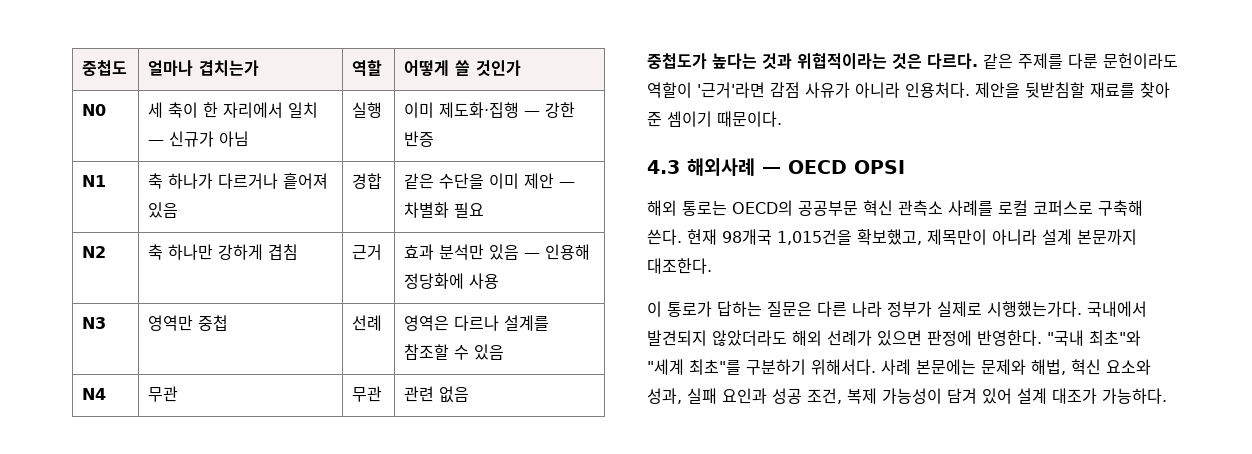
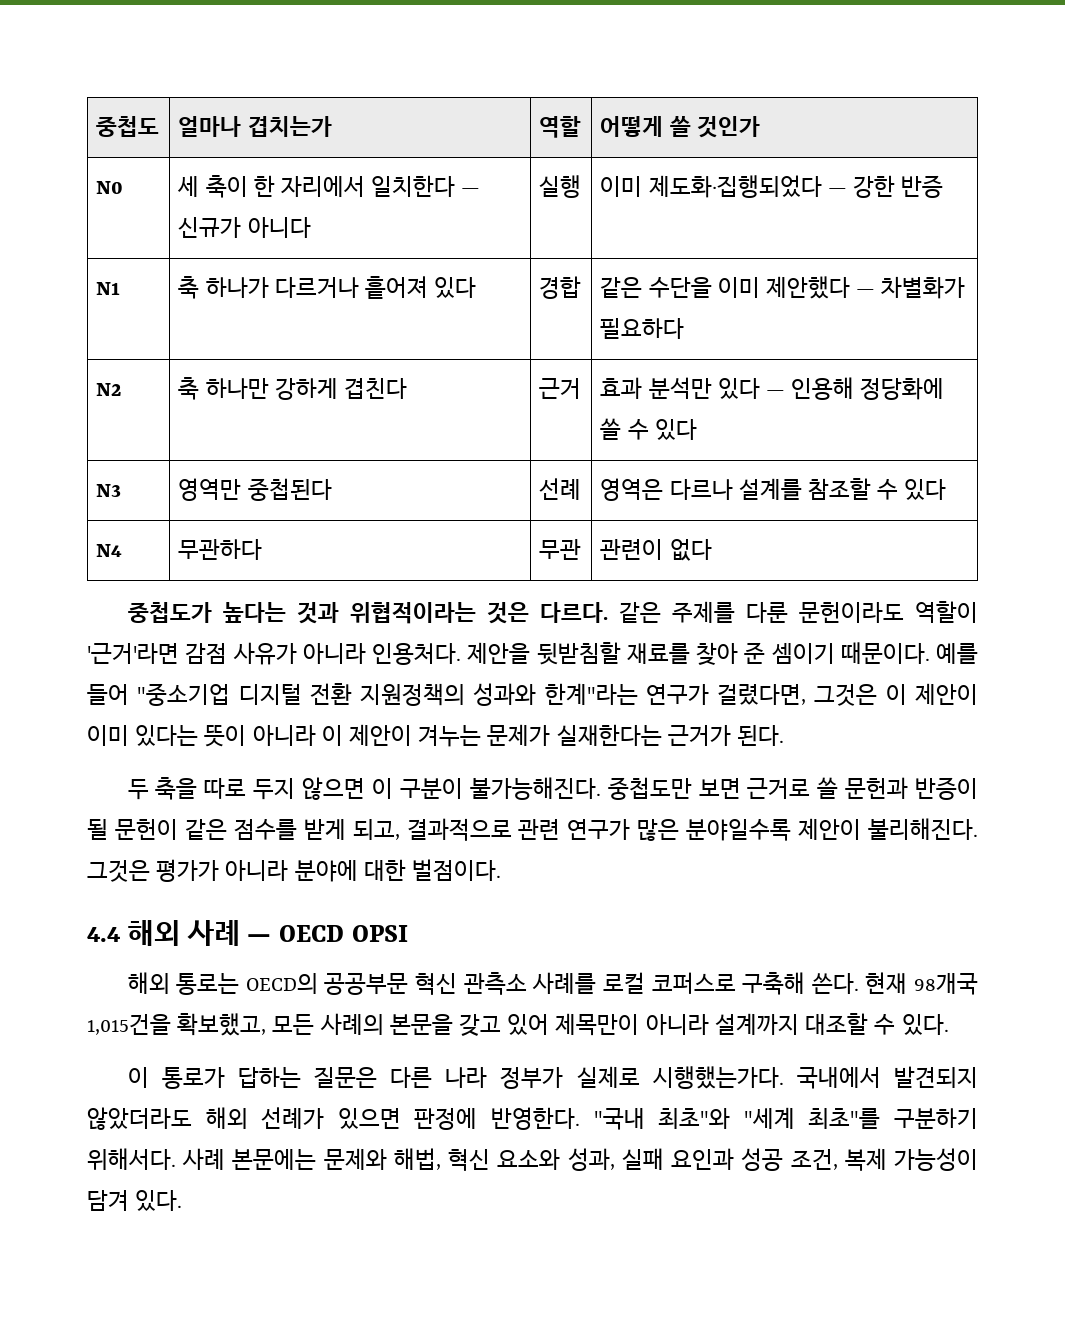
- N0 | 세 축이 한 자리에서 일치 — 신규가 아님 | 실행 | 이미 제도화·집행 — 강한 반증
+ N0 | 세 축이 한 자리에서 일치한다 — 신규가 아니다 | 실행 | 이미 제도화·집행되었다 — 강한 반증
- N1 | 축 하나가 다르거나 흩어져 있음 | 경합 | 같은 수단을 이미 제안 — 차별화 필요
+ N1 | 축 하나가 다르거나 흩어져 있다 | 경합 | 같은 수단을 이미 제안했다 — 차별화가 필요하다
- N2 | 축 하나만 강하게 겹침 | 근거 | 효과 분석만 있음 — 인용해 정당화에 사용
+ N2 | 축 하나만 강하게 겹친다 | 근거 | 효과 분석만 있다 — 인용해 정당화에 쓸 수 있다
- N3 | 영역만 중첩 | 선례 | 영역은 다르나 설계를 참조할 수 있음
+ N3 | 영역만 중첩된다 | 선례 | 영역은 다르나 설계를 참조할 수 있다
- N4 | 무관 | 무관 | 관련 없음
+ N4 | 무관하다 | 무관 | 관련이 없다
- 제안을 뒷받침할 재료를 찾아 준 셈이기 때문이다.
- 4.3 해외사례 — OECD OPSI
+ 제안을 뒷받침할 재료를 찾아 준 셈이기 때문이다. 예를 들어 "중소기업 디지털 전환 지원정책의 성과와 한계"라는 연구가 걸렸다면, 그것은 이 제안이 이미 있다는 뜻이 아니라 이 제안이 겨누는 문제가 실재한다는 근거가 된다.
+ 두 축을 따로 두지 않으면 이 구분이 불가능해진다. 중첩도만 보면 근거로 쓸 문헌과 반증이 될 문헌이 같은 점수를 받게 되고, 결과적으로 관련 연구가 많은 분야일수록 제안이 불리해진다. 그것은 평가가 아니라 분야에 대한 벌점이다.
+ 4.4 해외 사례 — OECD OPSI
- 현재 98개국 1,015건을 확보했고, 제목만이 아니라 설계 본문까지 대조한다.
+ 현재 98개국 1,015건을 확보했고, 모든 사례의 본문을 갖고 있어 제목만이 아니라 설계까지 대조할 수 있다.
- 사례 본문에는 문제와 해법, 혁신 요소와 성과, 실패 요인과 성공 조건, 복제 가능성이 담겨 있어 설계 대조가 가능하다.
+ 사례 본문에는 문제와 해법, 혁신 요소와 성과, 실패 요인과 성공 조건, 복제 가능성이 담겨 있다.

